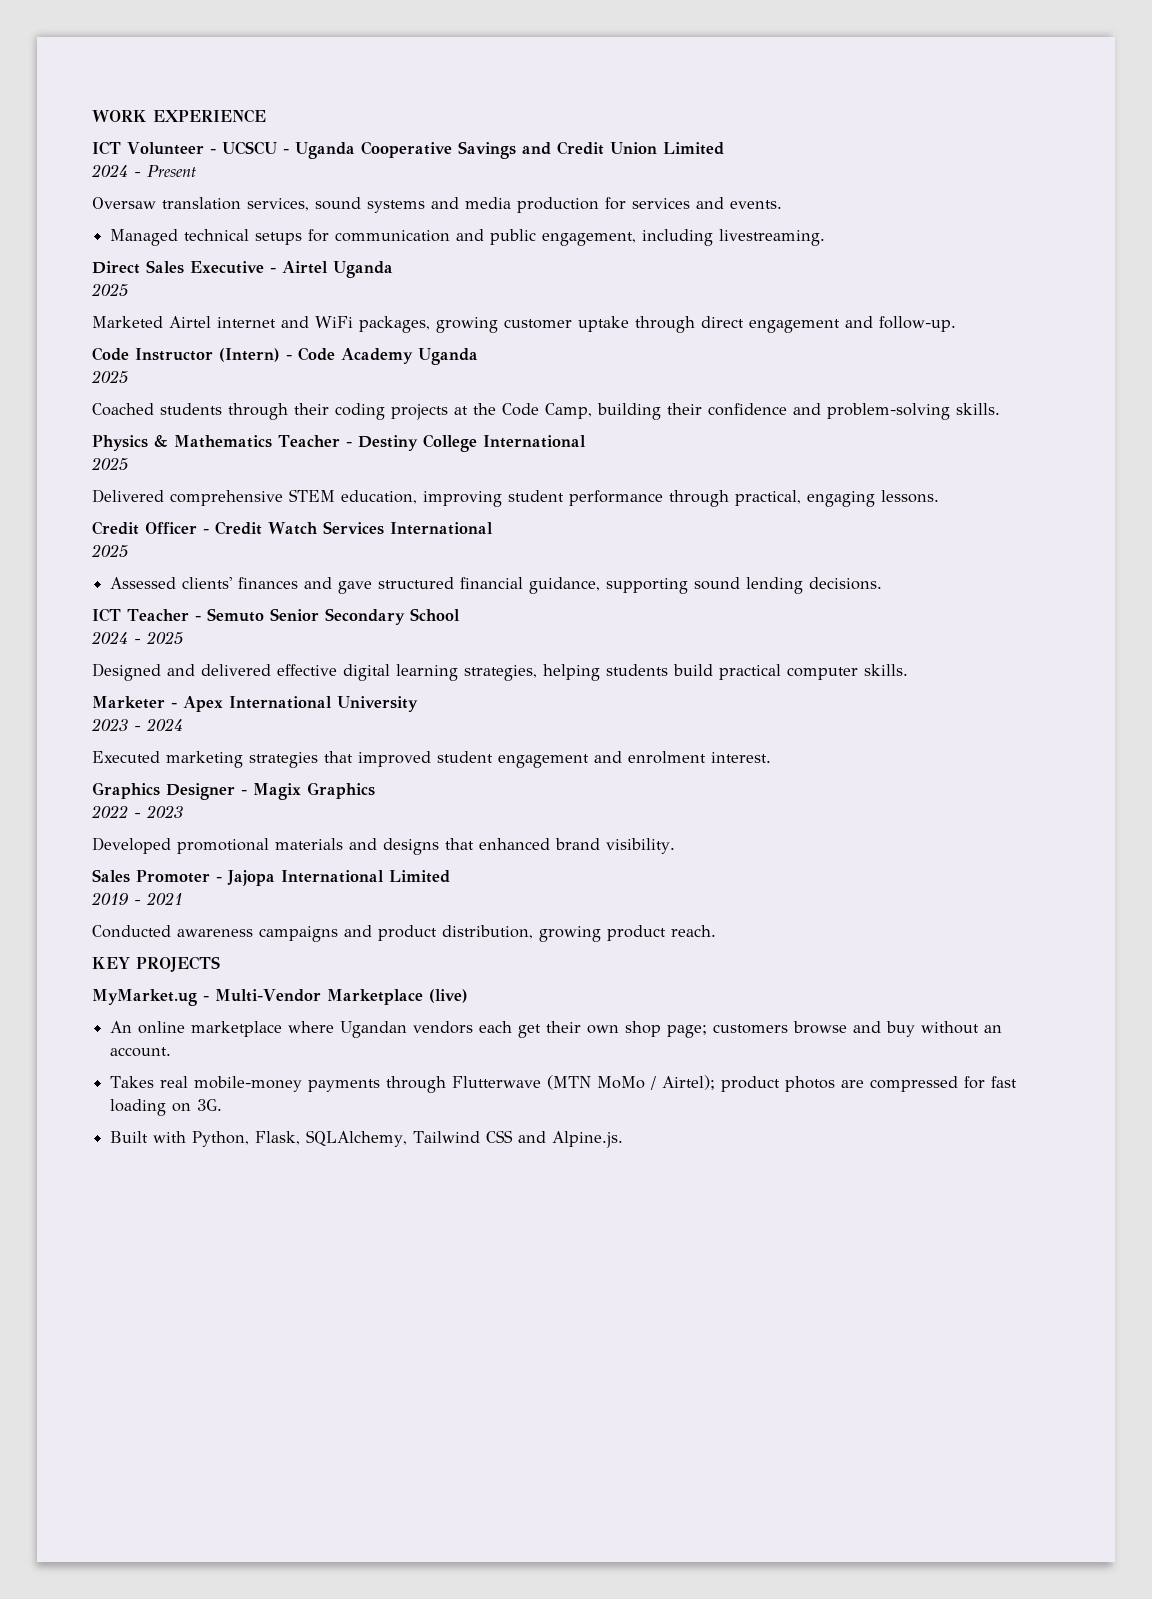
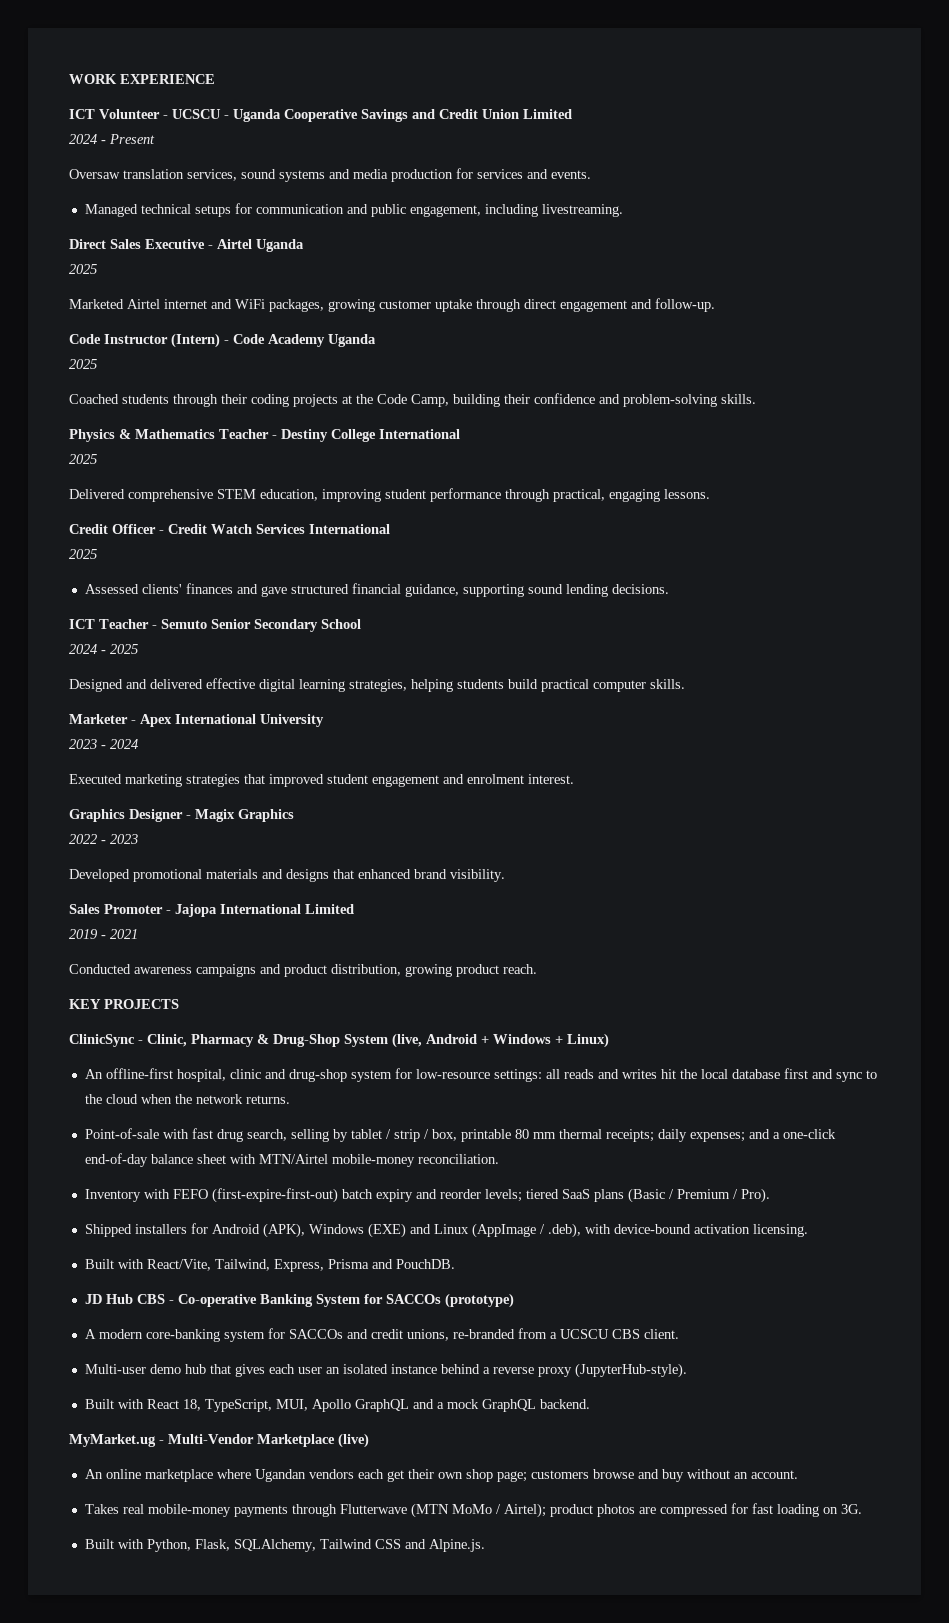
+ ClinicSync - Clinic, Pharmacy & Drug-Shop System (live, Android + Windows + Linux)
+ An offline-first hospital, clinic and drug-shop system for low-resource settings: all reads and writes hit the local database first and sync to the cloud when the network returns.
+ Point-of-sale with fast drug search, selling by tablet / strip / box, printable 80 mm thermal receipts; daily expenses; and a one-click end-of-day balance sheet with MTN/Airtel mobile-money reconciliation.
+ Inventory with FEFO (first-expire-first-out) batch expiry and reorder levels; tiered SaaS plans (Basic / Premium / Pro).
+ Shipped installers for Android (APK), Windows (EXE) and Linux (AppImage / .deb), with device-bound activation licensing.
+ Built with React/Vite, Tailwind, Express, Prisma and PouchDB.
+ JD Hub CBS - Co-operative Banking System for SACCOs (prototype)
+ A modern core-banking system for SACCOs and credit unions, re-branded from a UCSCU CBS client.
+ Multi-user demo hub that gives each user an isolated instance behind a reverse proxy (JupyterHub-style).
+ Built with React 18, TypeScript, MUI, Apollo GraphQL and a mock GraphQL backend.

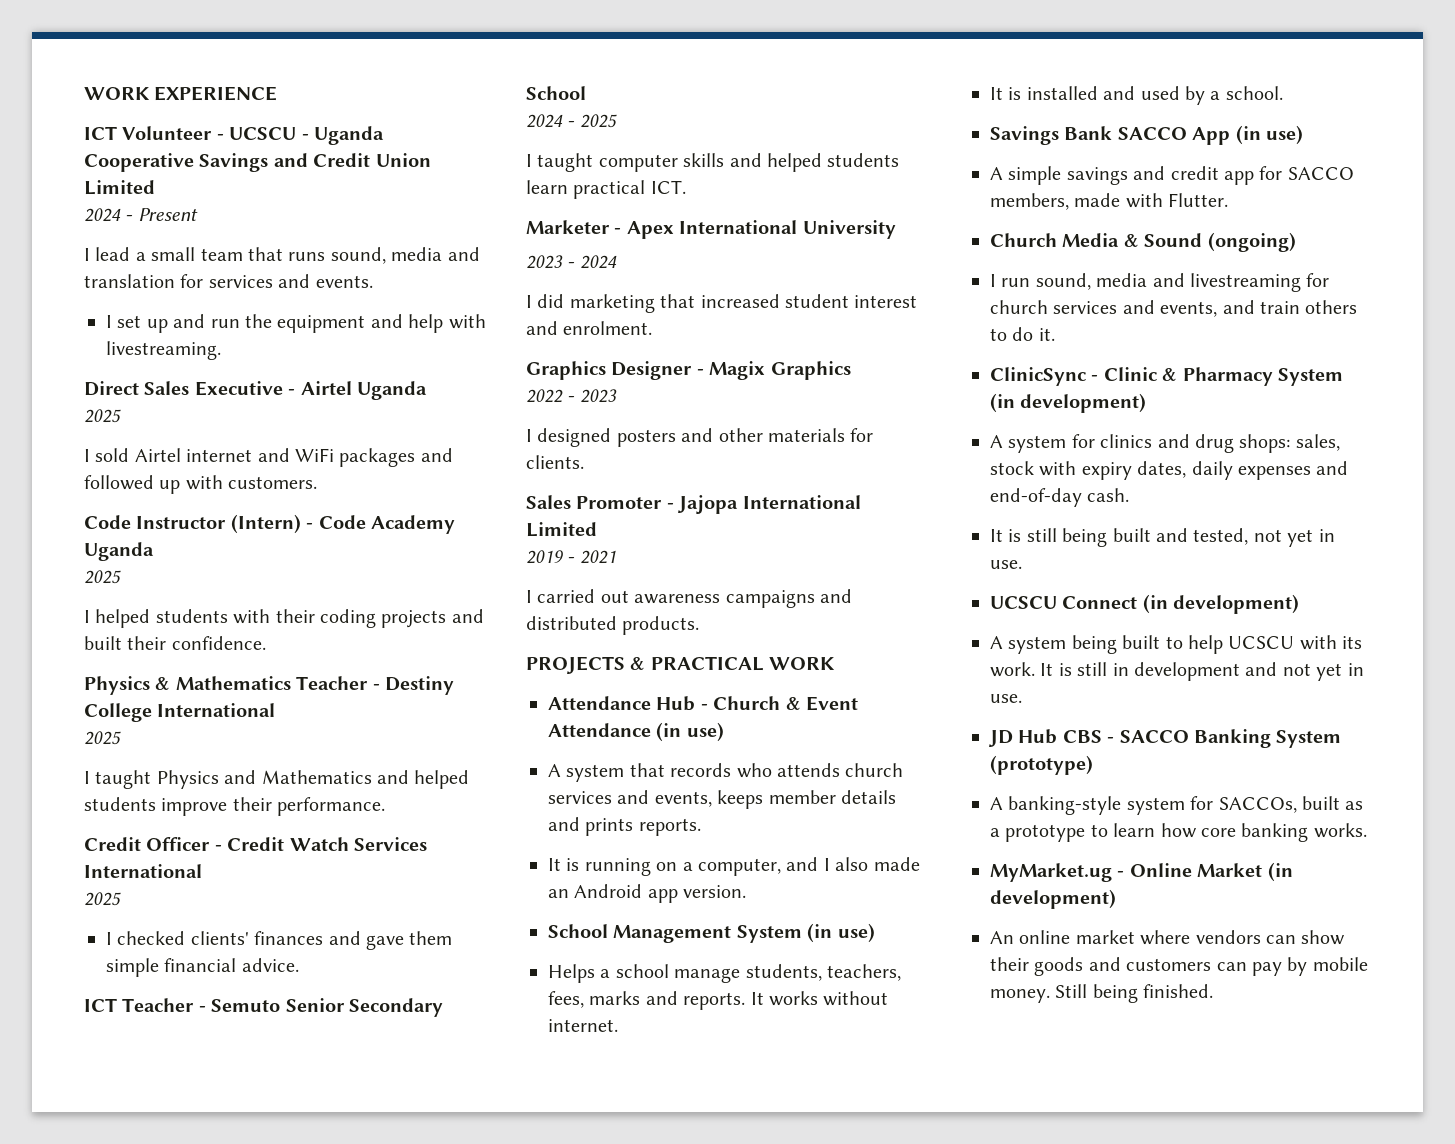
- Oversaw translation services, sound systems and media production for services and events.
- Managed technical setups for communication and public engagement, including livestreaming.
+ I lead a small team that runs sound, media and translation for services and events.
+ I set up and run the equipment and help with livestreaming.
- Marketed Airtel internet and WiFi packages, growing customer uptake through direct engagement and follow-up.
+ I sold Airtel internet and WiFi packages and followed up with customers.
- Coached students through their coding projects at the Code Camp, building their confidence and problem-solving skills.
+ I helped students with their coding projects and built their confidence.
- Delivered comprehensive STEM education, improving student performance through practical, engaging lessons.
+ I taught Physics and Mathematics and helped students improve their performance.
- Assessed clients' finances and gave structured financial guidance, supporting sound lending decisions.
+ I checked clients' finances and gave them simple financial advice.
- Designed and delivered effective digital learning strategies, helping students build practical computer skills.
+ I taught computer skills and helped students learn practical ICT.
- Executed marketing strategies that improved student engagement and enrolment interest.
+ I did marketing that increased student interest and enrolment.
- Developed promotional materials and designs that enhanced brand visibility.
+ I designed posters and other materials for clients.
- Conducted awareness campaigns and product distribution, growing product reach.
- KEY PROJECTS
- ClinicSync - Clinic, Pharmacy & Drug-Shop System (live, Android + Windows + Linux)
- An offline-first hospital, clinic and drug-shop system for low-resource settings: all reads and writes hit the local database first and sync to the cloud when the network returns.
- Point-of-sale with fast drug search, selling by tablet / strip / box, printable 80 mm thermal receipts; daily expenses; and a one-click end-of-day balance sheet with MTN/Airtel mobile-money reconciliation.
- Inventory with FEFO (first-expire-first-out) batch expiry and reorder levels; tiered SaaS plans (Basic / Premium / Pro).
- Shipped installers for Android (APK), Windows (EXE) and Linux (AppImage / .deb), with device-bound activation licensing.
- Built with React/Vite, Tailwind, Express, Prisma and PouchDB.
+ I carried out awareness campaigns and distributed products.
+ PROJECTS & PRACTICAL WORK
+ Attendance Hub - Church & Event Attendance (in use)
+ A system that records who attends church services and events, keeps member details and prints reports.
+ It is running on a computer, and I also made an Android app version.
+ School Management System (in use)
+ Helps a school manage students, teachers, fees, marks and reports. It works without internet.
+ It is installed and used by a school.
+ Savings Bank SACCO App (in use)
+ A simple savings and credit app for SACCO members, made with Flutter.
+ Church Media & Sound (ongoing)
+ I run sound, media and livestreaming for church services and events, and train others to do it.
+ ClinicSync - Clinic & Pharmacy System (in development)
+ A system for clinics and drug shops: sales, stock with expiry dates, daily expenses and end-of-day cash.
+ It is still being built and tested, not yet in use.
+ UCSCU Connect (in development)
+ A system being built to help UCSCU with its work. It is still in development and not yet in use.
- JD Hub CBS - Co-operative Banking System for SACCOs (prototype)
+ JD Hub CBS - SACCO Banking System (prototype)
- A modern core-banking system for SACCOs and credit unions, re-branded from a UCSCU CBS client.
- Multi-user demo hub that gives each user an isolated instance behind a reverse proxy (JupyterHub-style).
- Built with React 18, TypeScript, MUI, Apollo GraphQL and a mock GraphQL backend.
- MyMarket.ug - Multi-Vendor Marketplace (live)
- An online marketplace where Ugandan vendors each get their own shop page; customers browse and buy without an account.
- Takes real mobile-money payments through Flutterwave (MTN MoMo / Airtel); product photos are compressed for fast loading on 3G.
- Built with Python, Flask, SQLAlchemy, Tailwind CSS and Alpine.js.
+ A banking-style system for SACCOs, built as a prototype to learn how core banking works.
+ MyMarket.ug - Online Market (in development)
+ An online market where vendors can show their goods and customers can pay by mobile money. Still being finished.

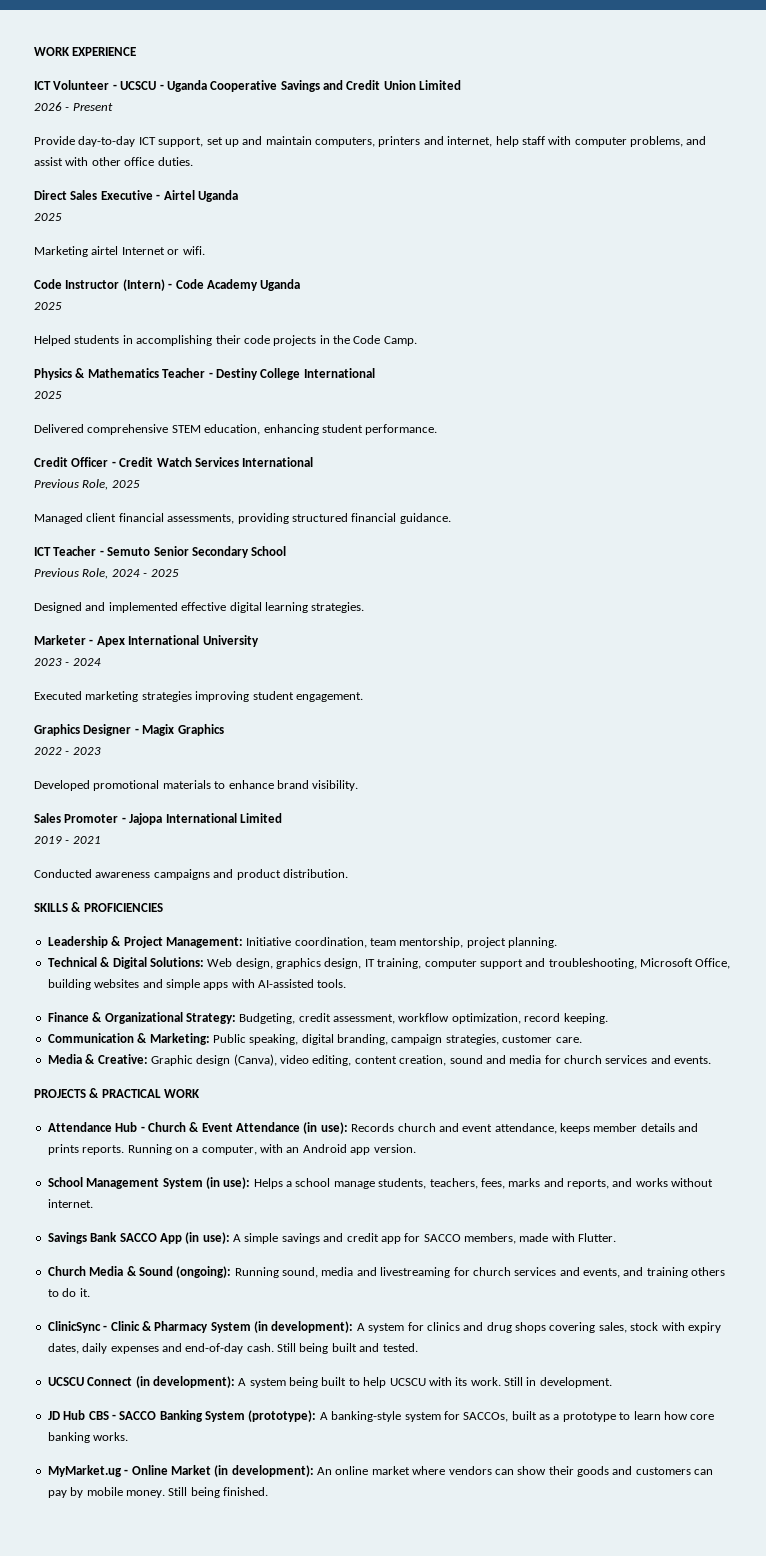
- 2024 - Present
+ 2026 - Present
- I lead a small team that runs sound, media and translation for services and events.
- I set up and run the equipment and help with livestreaming.
+ Provide day-to-day ICT support, set up and maintain computers, printers and internet, help staff with computer problems, and assist with other office duties.
- I sold Airtel internet and WiFi packages and followed up with customers.
+ Marketing airtel Internet or wifi.
- I helped students with their coding projects and built their confidence.
+ Helped students in accomplishing their code projects in the Code Camp.
- I taught Physics and Mathematics and helped students improve their performance.
+ Delivered comprehensive STEM education, enhancing student performance.
  Credit Officer - Credit Watch Services International
- 2025
- I checked clients' finances and gave them simple financial advice.
+ Previous Role, 2025
+ Managed client financial assessments, providing structured financial guidance.
- 2024 - 2025
+ Previous Role, 2024 - 2025
- I taught computer skills and helped students learn practical ICT.
+ Designed and implemented effective digital learning strategies.
- I did marketing that increased student interest and enrolment.
+ Executed marketing strategies improving student engagement.
- I designed posters and other materials for clients.
+ Developed promotional materials to enhance brand visibility.
- I carried out awareness campaigns and distributed products.
+ Conducted awareness campaigns and product distribution.
+ SKILLS & PROFICIENCIES
+ Leadership & Project Management: Initiative coordination, team mentorship, project planning.
+ Technical & Digital Solutions: Web design, graphics design, IT training, computer support and troubleshooting, Microsoft Office, building websites and simple apps with AI-assisted tools.
+ Finance & Organizational Strategy: Budgeting, credit assessment, workflow optimization, record keeping.
+ Communication & Marketing: Public speaking, digital branding, campaign strategies, customer care.
+ Media & Creative: Graphic design (Canva), video editing, content creation, sound and media for church services and events.
- Attendance Hub - Church & Event Attendance (in use)
- A system that records who attends church services and events, keeps member details and prints reports.
- It is running on a computer, and I also made an Android app version.
+ Attendance Hub - Church & Event Attendance (in use): Records church and event attendance, keeps member details and prints reports. Running on a computer, with an Android app version.
- School Management System (in use)
- Helps a school manage students, teachers, fees, marks and reports. It works without internet.
+ School Management System (in use): Helps a school manage students, teachers, fees, marks and reports, and works without internet.
- It is installed and used by a school.
- Savings Bank SACCO App (in use)
- A simple savings and credit app for SACCO members, made with Flutter.
+ Savings Bank SACCO App (in use): A simple savings and credit app for SACCO members, made with Flutter.
- Church Media & Sound (ongoing)
- I run sound, media and livestreaming for church services and events, and train others to do it.
+ Church Media & Sound (ongoing): Running sound, media and livestreaming for church services and events, and training others to do it.
- ClinicSync - Clinic & Pharmacy System (in development)
- A system for clinics and drug shops: sales, stock with expiry dates, daily expenses and end-of-day cash.
- It is still being built and tested, not yet in use.
+ ClinicSync - Clinic & Pharmacy System (in development): A system for clinics and drug shops covering sales, stock with expiry dates, daily expenses and end-of-day cash. Still being built and tested.
- UCSCU Connect (in development)
- A system being built to help UCSCU with its work.
+ UCSCU Connect (in development): A system being built to help UCSCU with its work.
- It is still in development and not yet in use.
+ Still in development.
- JD Hub CBS - SACCO Banking System (prototype)
- A banking-style system for SACCOs, built as a prototype to learn how core banking works.
+ JD Hub CBS - SACCO Banking System (prototype): A banking-style system for SACCOs, built as a prototype to learn how core banking works.
- MyMarket.ug - Online Market (in development)
- An online market where vendors can show their goods and customers can pay by mobile money.
+ MyMarket.ug - Online Market (in development): An online market where vendors can show their goods and customers can pay by mobile money.

